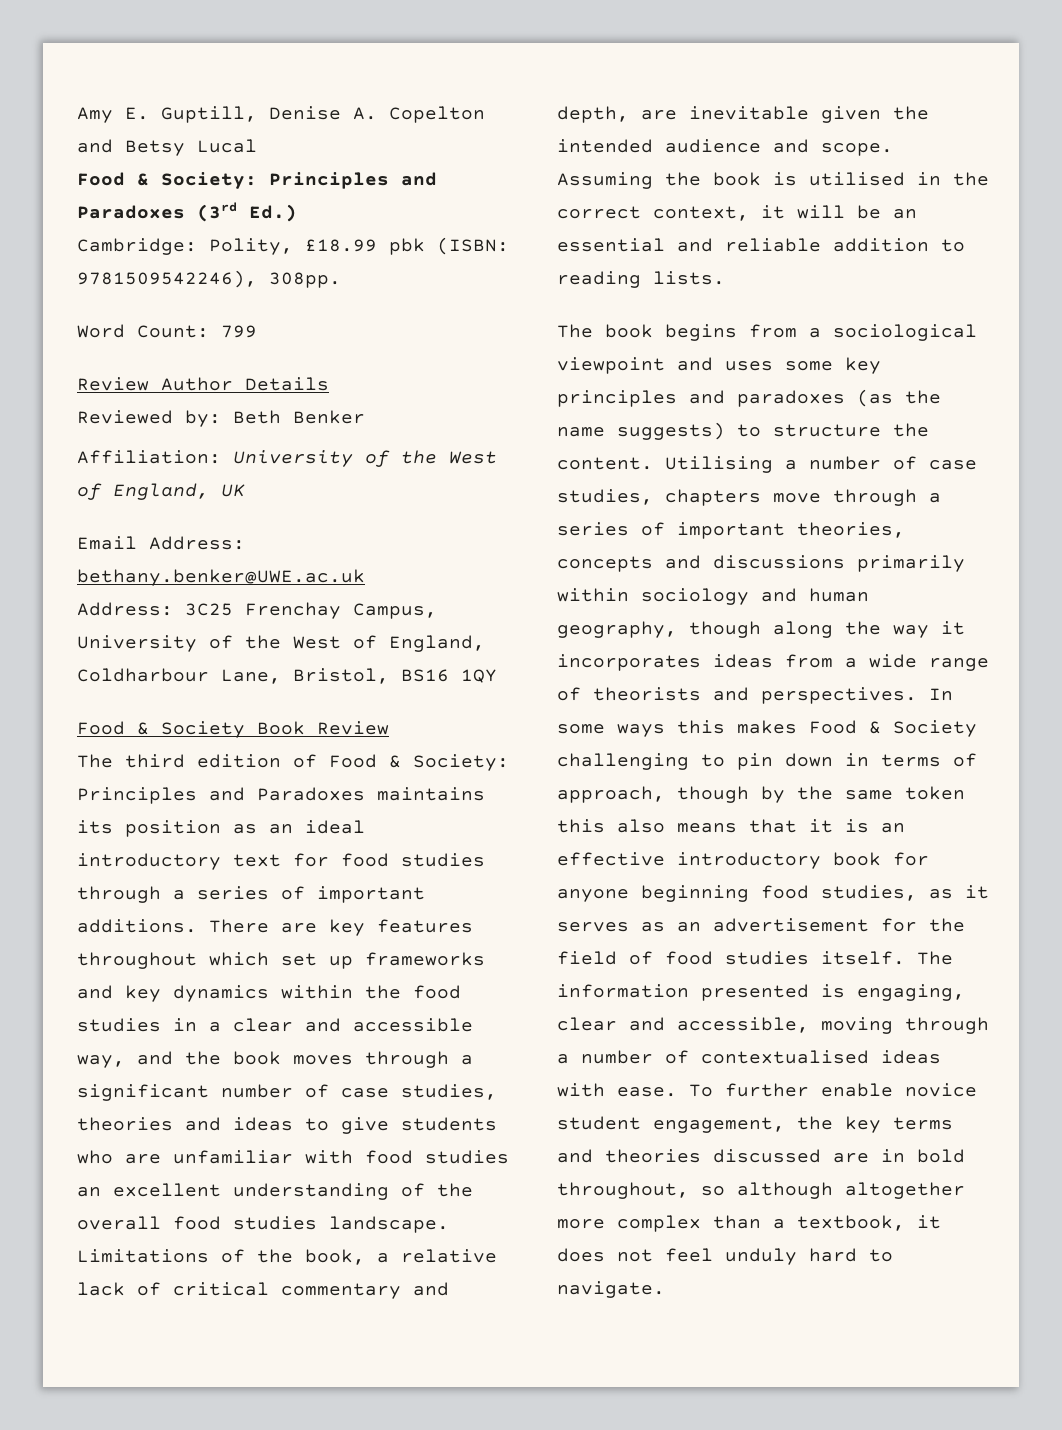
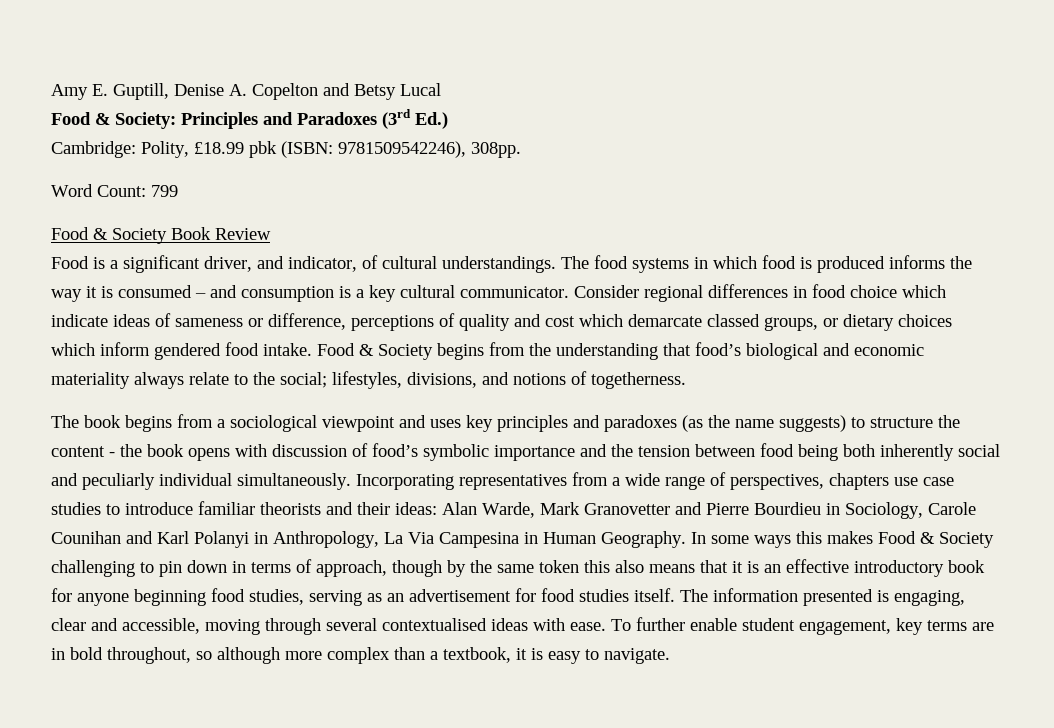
- Review Author Details
- Reviewed by: Beth Benker
- Affiliation: University of the West of England, UK
- Email Address: bethany.benker@UWE.ac.uk
- Address: 3C25 Frenchay Campus, University of the West of England, Coldharbour Lane, Bristol, BS16 1QY
- The third edition of Food & Society: Principles and Paradoxes maintains its position as an ideal introductory text for food studies through a series of important additions. There are key features throughout which set up frameworks and key dynamics within the food studies in a clear and accessible way, and the book moves through a significant number of case studies, theories and ideas to give students who are unfamiliar with food studies an excellent understanding of the overall food studies landscape. Limitations of the book, a relative lack of critical commentary and depth, are inevitable given the intended audience and scope. Assuming the book is utilised in the correct context, it will be an essential and reliable addition to reading lists.
+ Food is a significant driver, and indicator, of cultural understandings. The food systems in which food is produced informs the way it is consumed – and consumption is a key cultural communicator. Consider regional differences in food choice which indicate ideas of sameness or difference, perceptions of quality and cost which demarcate classed groups, or dietary choices which inform gendered food intake. Food & Society begins from the understanding that food’s biological and economic materiality always relate to the social; lifestyles, divisions, and notions of togetherness.
- The book begins from a sociological viewpoint and uses some key principles and paradoxes (as the name suggests) to structure the content. Utilising a number of case studies, chapters move through a series of important theories, concepts and discussions primarily within sociology and human geography, though along the way it incorporates ideas from a wide range of theorists and perspectives.
+ The book begins from a sociological viewpoint and uses key principles and paradoxes (as the name suggests) to structure the content - the book opens with discussion of food’s symbolic importance and the tension between food being both inherently social and peculiarly individual simultaneously. Incorporating representatives from a wide range of perspectives, chapters use case studies to introduce familiar theorists and their ideas: Alan Warde, Mark Granovetter and Pierre Bourdieu in Sociology, Carole Counihan and Karl Polanyi in Anthropology, La Via Campesina in Human Geography.
- In some ways this makes Food & Society challenging to pin down in terms of approach, though by the same token this also means that it is an effective introductory book for anyone beginning food studies, as it serves as an advertisement for the field of food studies itself.
+ In some ways this makes Food & Society challenging to pin down in terms of approach, though by the same token this also means that it is an effective introductory book for anyone beginning food studies, serving as an advertisement for food studies itself.
- The information presented is engaging, clear and accessible, moving through a number of contextualised ideas with ease.
+ The information presented is engaging, clear and accessible, moving through several contextualised ideas with ease.
- To further enable novice student engagement, the key terms and theories discussed are in bold throughout, so although altogether more complex than a textbook, it does not feel unduly hard to navigate.
+ To further enable student engagement, key terms are in bold throughout, so although more complex than a textbook, it is easy to navigate.

